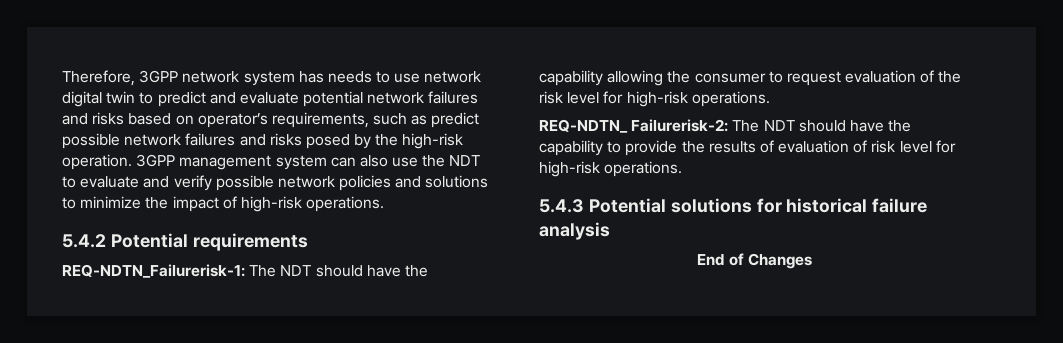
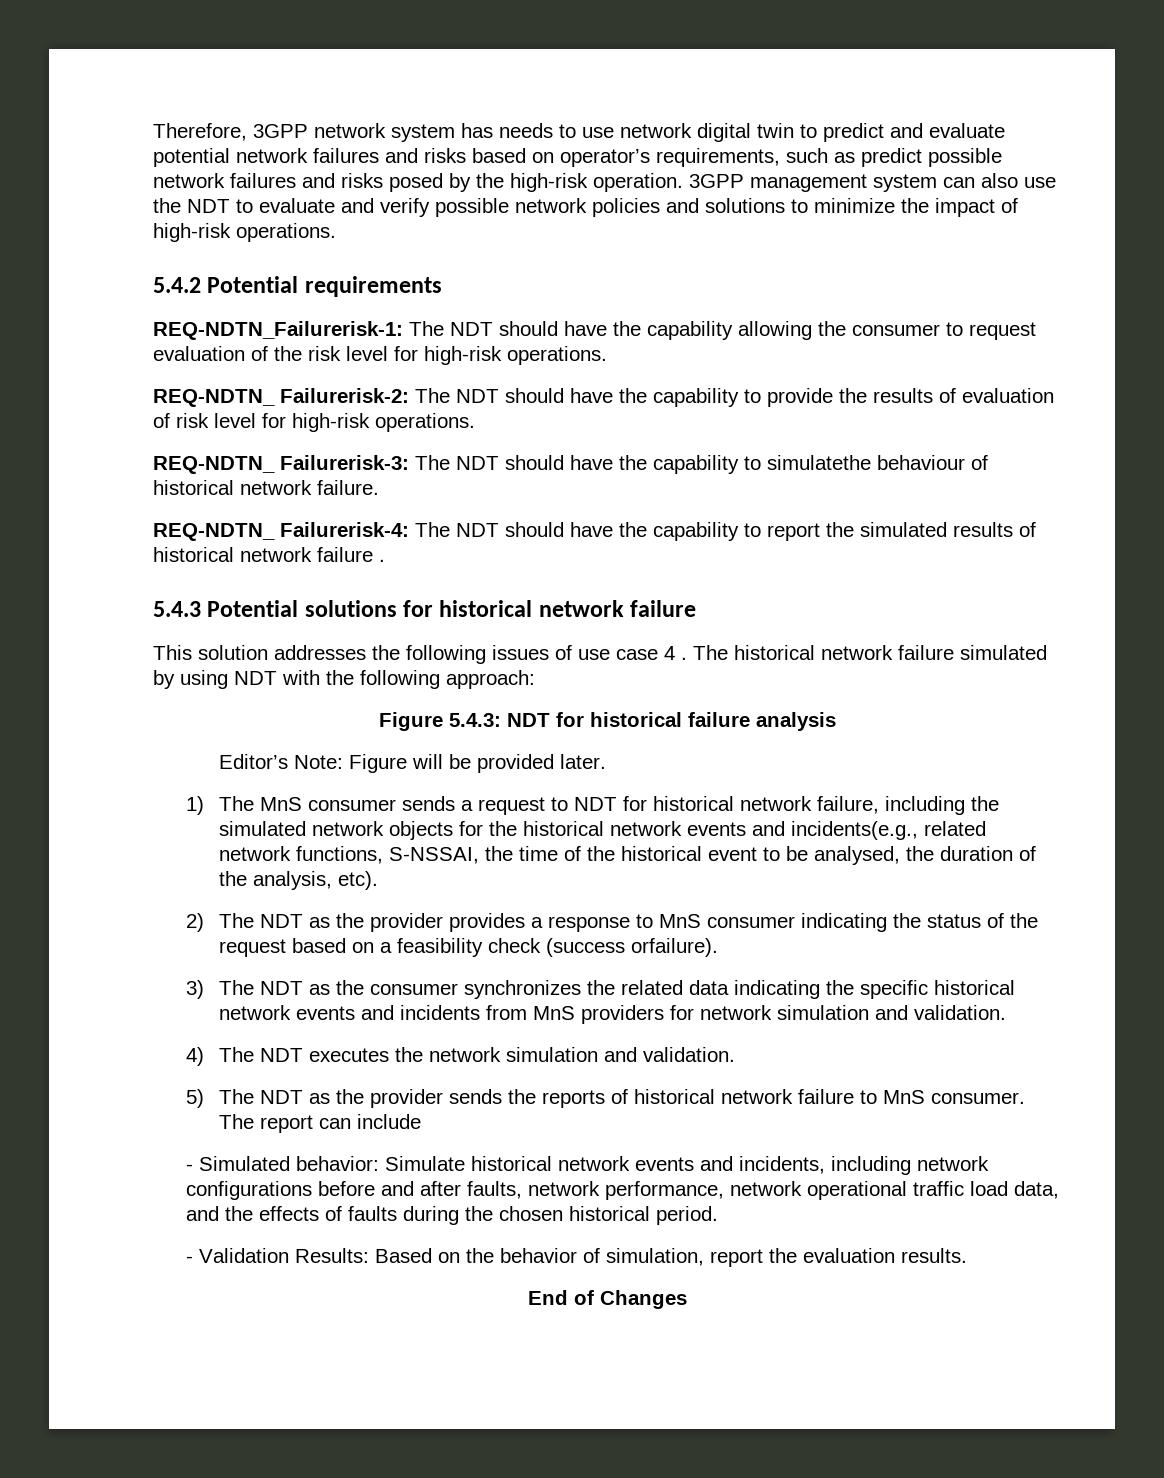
+ REQ-NDTN_ Failurerisk-3: The NDT should have the capability to simulatethe behaviour of historical network failure.
+ REQ-NDTN_ Failurerisk-4: The NDT should have the capability to report the simulated results of historical network failure .
- 5.4.3 Potential solutions for historical failure analysis
+ 5.4.3 Potential solutions for historical network failure
+ This solution addresses the following issues of use case 4 . The historical network failure simulated by using NDT with the following approach:
+ Figure 5.4.3: NDT for historical failure analysis
+ Editor’s Note: Figure will be provided later.
+ 1) The MnS consumer sends a request to NDT for historical network failure, including the simulated network objects for the historical network events and incidents(e.g., related network functions, S-NSSAI, the time of the historical event to be analysed, the duration of the analysis, etc).
+ 2) The NDT as the provider provides a response to MnS consumer indicating the status of the request based on a feasibility check (success orfailure).
+ 3) The NDT as the consumer synchronizes the related data indicating the specific historical network events and incidents from MnS providers for network simulation and validation.
+ 4) The NDT executes the network simulation and validation.
+ 5) The NDT as the provider sends the reports of historical network failure to MnS consumer. The report can include
+ - Simulated behavior: Simulate historical network events and incidents, including network configurations before and after faults, network performance, network operational traffic load data, and the effects of faults during the chosen historical period.
+ - Validation Results: Based on the behavior of simulation, report the evaluation results.

